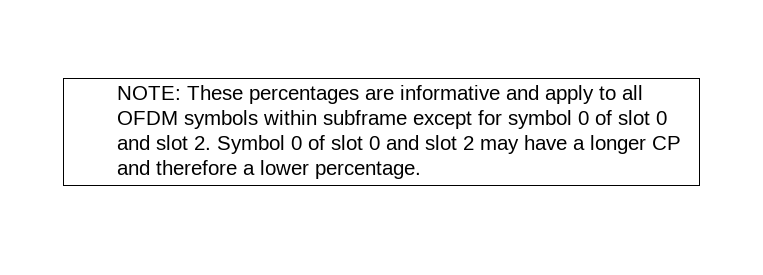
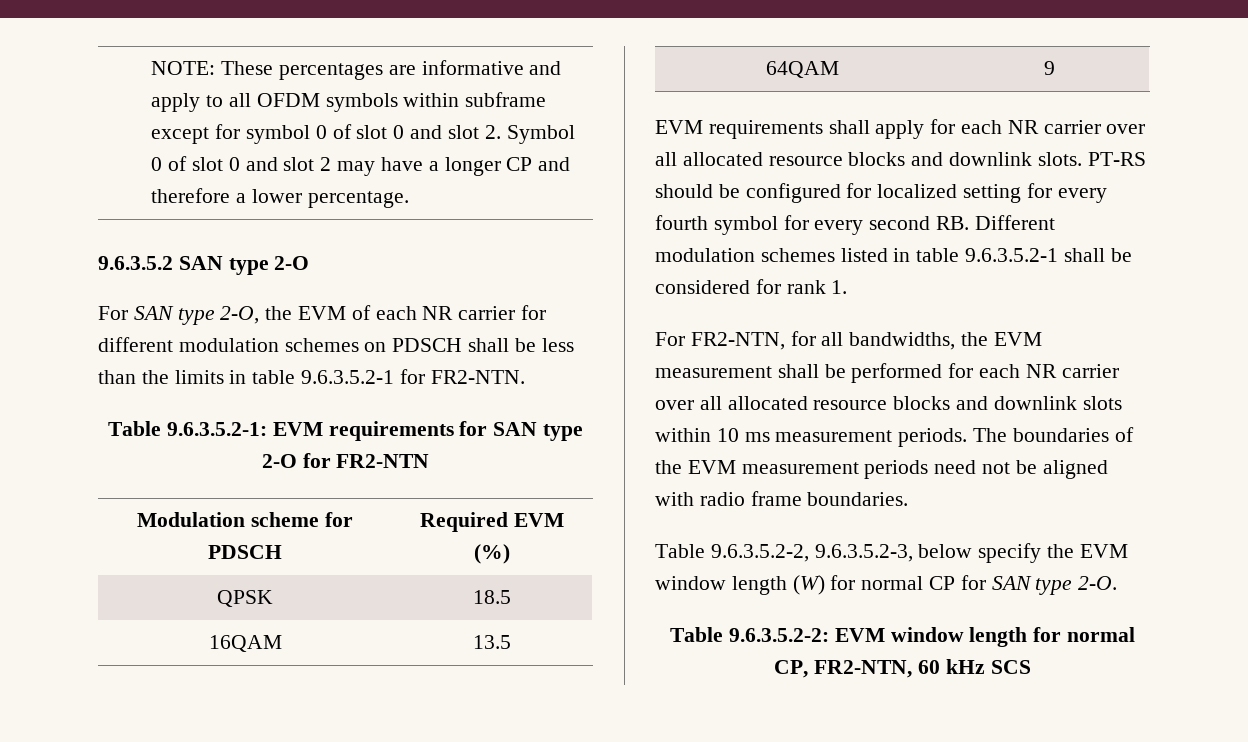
+ 9.6.3.5.2 SAN type 2-O
+ For SAN type 2-O, the EVM of each NR carrier for different modulation schemes on PDSCH shall be less than the limits in table 9.6.3.5.2-1 for FR2-NTN.
+ Table 9.6.3.5.2-1: EVM requirements for SAN type 2-O for FR2-NTN
+ Modulation scheme for PDSCH | Required EVM (%)
+ QPSK | 18.5
+ 16QAM | 13.5
+ 64QAM | 9
+ EVM requirements shall apply for each NR carrier over all allocated resource blocks and downlink slots. PT-RS should be configured for localized setting for every fourth symbol for every second RB. Different modulation schemes listed in table 9.6.3.5.2-1 shall be considered for rank 1.
+ For FR2-NTN, for all bandwidths, the EVM measurement shall be performed for each NR carrier over all allocated resource blocks and downlink slots within 10 ms measurement periods. The boundaries of the EVM measurement periods need not be aligned with radio frame boundaries.
+ Table 9.6.3.5.2-2, 9.6.3.5.2-3, below specify the EVM window length (W) for normal CP for SAN type 2-O.
+ Table 9.6.3.5.2-2: EVM window length for normal CP, FR2-NTN, 60 kHz SCS

